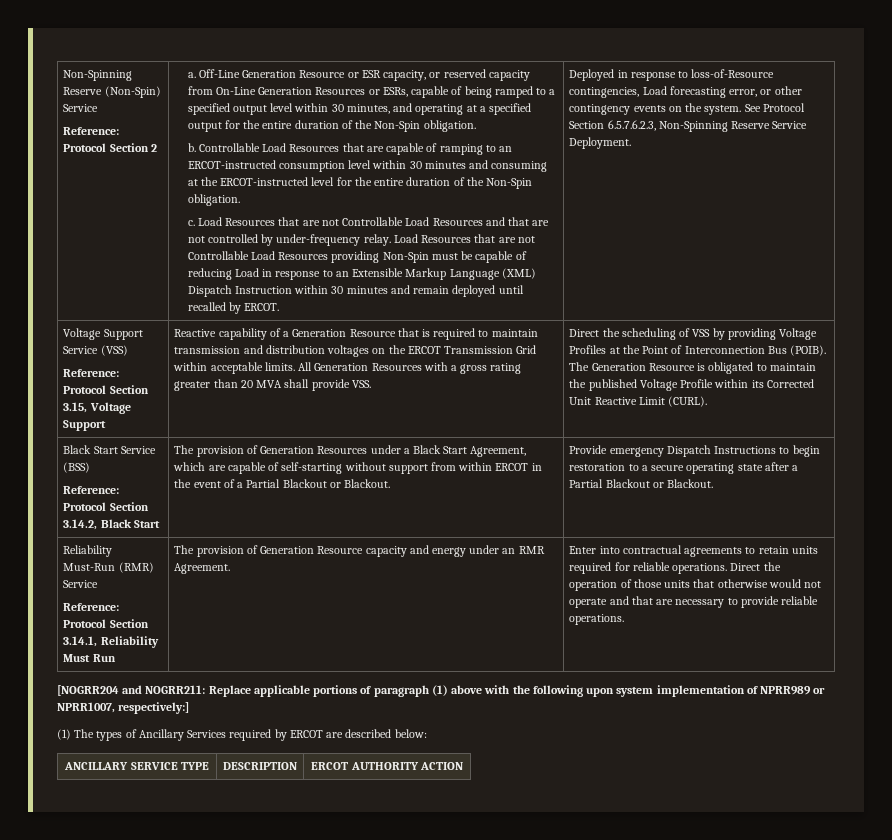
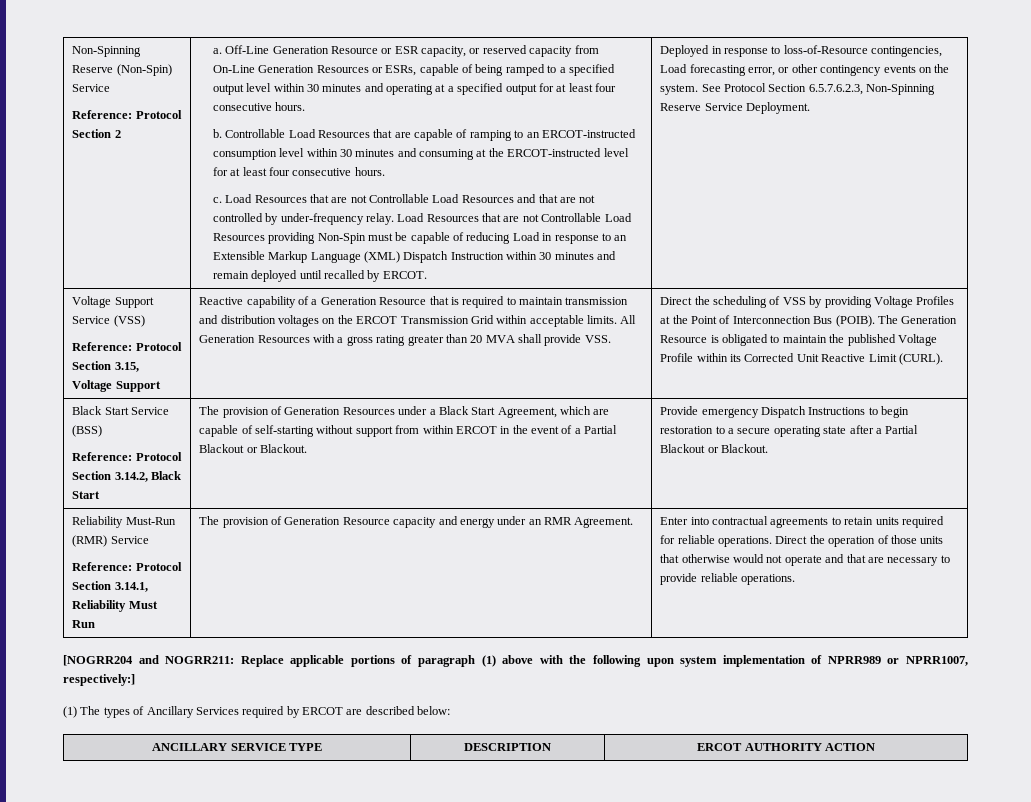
- Off-Line Generation Resource or ESR capacity, or reserved capacity from On-Line Generation Resources or ESRs, capable of being ramped to a specified output level within 30 minutes, and operating at a specified output for the entire duration of the Non-Spin obligation.
+ Off-Line Generation Resource or ESR capacity, or reserved capacity from On-Line Generation Resources or ESRs, capable of being ramped to a specified output level within 30 minutes and operating at a specified output for at least four consecutive hours.
- Controllable Load Resources that are capable of ramping to an ERCOT-instructed consumption level within 30 minutes and consuming at the ERCOT-instructed level for the entire duration of the Non-Spin obligation.
+ Controllable Load Resources that are capable of ramping to an ERCOT-instructed consumption level within 30 minutes and consuming at the ERCOT-instructed level for at least four consecutive hours.

